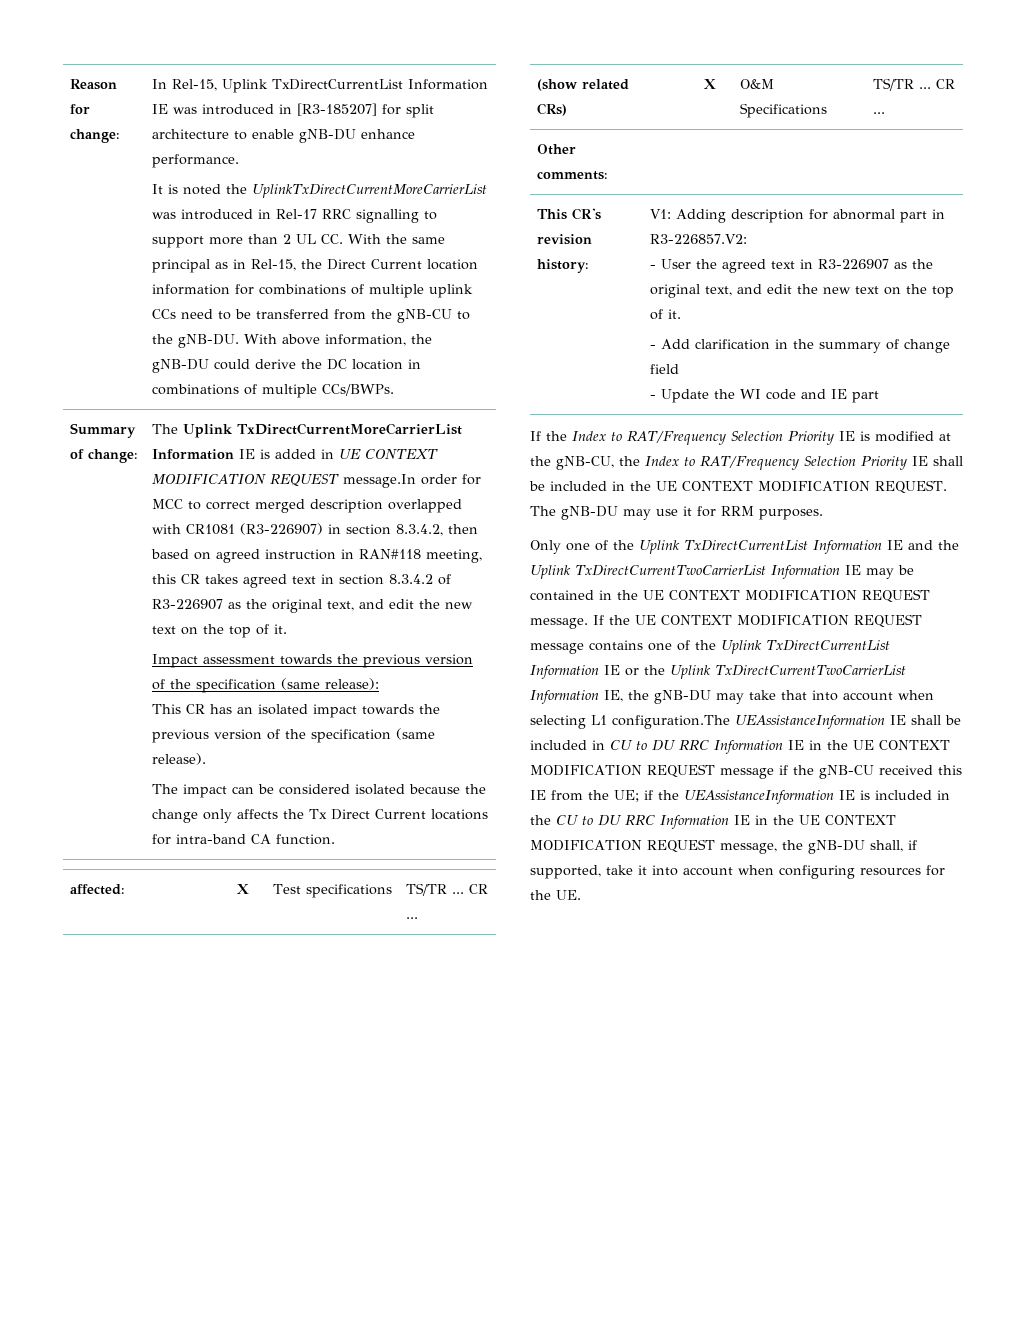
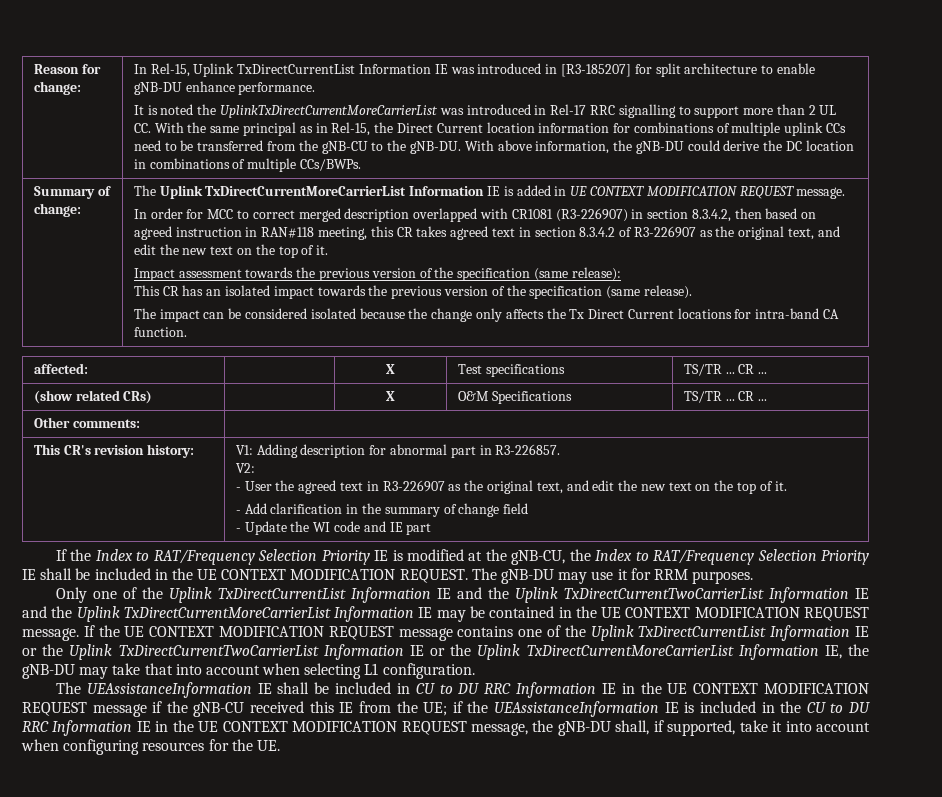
- The Uplink TxDirectCurrentMoreCarrierList Information IE is added in UE CONTEXT MODIFICATION REQUEST message.In order for MCC to correct merged description overlapped with CR1081 (R3-226907) in section 8.3.4.2, then based on agreed instruction in RAN#118 meeting, this CR takes agreed text in section 8.3.4.2 of R3-226907 as the original text, and edit the new text on the top of it.
+ The Uplink TxDirectCurrentMoreCarrierList Information IE is added in UE CONTEXT MODIFICATION REQUEST message.
+ In order for MCC to correct merged description overlapped with CR1081 (R3-226907) in section 8.3.4.2, then based on agreed instruction in RAN#118 meeting, this CR takes agreed text in section 8.3.4.2 of R3-226907 as the original text, and edit the new text on the top of it.
- V1: Adding description for abnormal part in R3-226857.V2:
+ V1: Adding description for abnormal part in R3-226857.
+ V2:
- Only one of the Uplink TxDirectCurrentList Information IE and the Uplink TxDirectCurrentTwoCarrierList Information IE may be contained in the UE CONTEXT MODIFICATION REQUEST message.
+ Only one of the Uplink TxDirectCurrentList Information IE and the Uplink TxDirectCurrentTwoCarrierList Information IE and the Uplink TxDirectCurrentMoreCarrierList Information IE may be contained in the UE CONTEXT MODIFICATION REQUEST message.
- If the UE CONTEXT MODIFICATION REQUEST message contains one of the Uplink TxDirectCurrentList Information IE or the Uplink TxDirectCurrentTwoCarrierList Information IE, the gNB-DU may take that into account when selecting L1 configuration.The UEAssistanceInformation IE shall be included in CU to DU RRC Information IE in the UE CONTEXT MODIFICATION REQUEST message if the gNB-CU received this IE from the UE;
+ If the UE CONTEXT MODIFICATION REQUEST message contains one of the Uplink TxDirectCurrentList Information IE or the Uplink TxDirectCurrentTwoCarrierList Information IE or the Uplink TxDirectCurrentMoreCarrierList Information IE, the gNB-DU may take that into account when selecting L1 configuration.
+ The UEAssistanceInformation IE shall be included in CU to DU RRC Information IE in the UE CONTEXT MODIFICATION REQUEST message if the gNB-CU received this IE from the UE;

